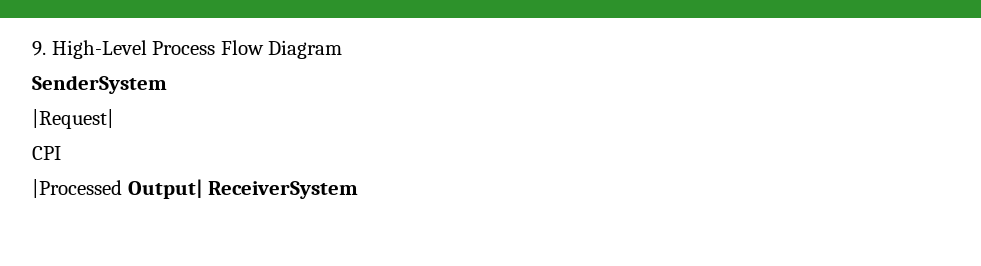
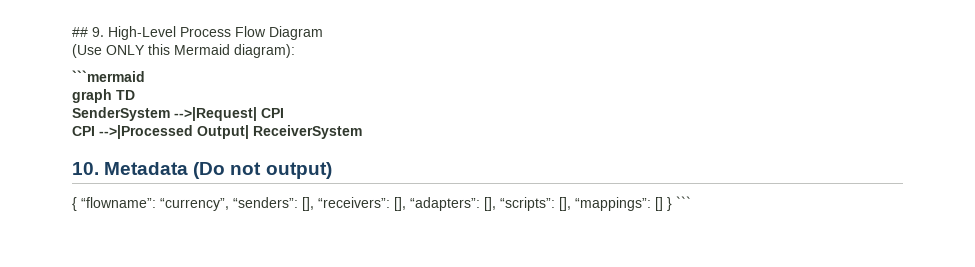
- 9. High-Level Process Flow Diagram
+ ## 9. High-Level Process Flow Diagram
+ (Use ONLY this Mermaid diagram):
+ ```mermaid
+ graph TD
- SenderSystem
- |Request|
- CPI
- |Processed Output| ReceiverSystem
+ SenderSystem -->|Request| CPI
+ CPI -->|Processed Output| ReceiverSystem
+ 10. Metadata (Do not output)
+ { “flowname”: “currency”, “senders”: [], “receivers”: [], “adapters”: [], “scripts”: [], “mappings”: [] } ```

